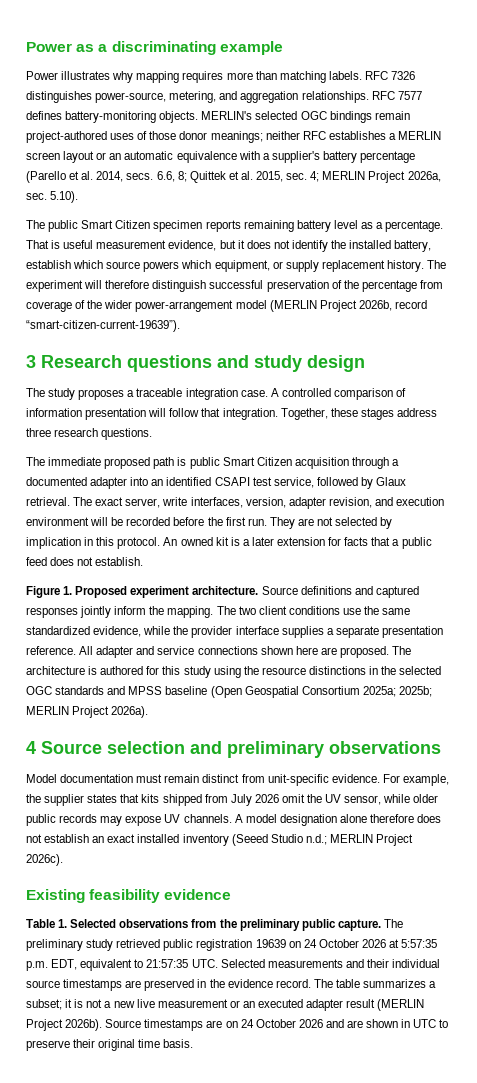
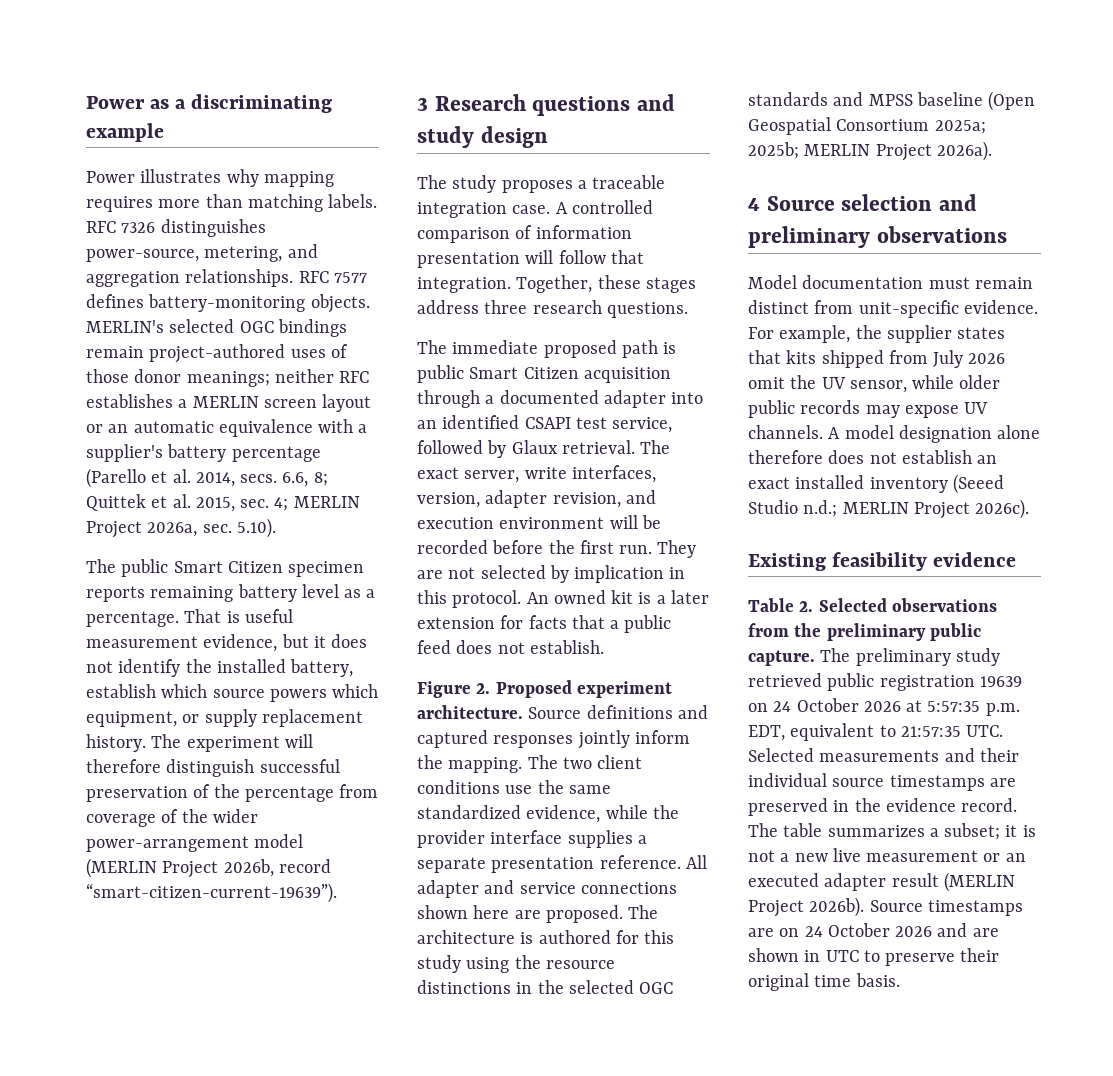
- Figure 1. Proposed experiment architecture.
+ Figure 2. Proposed experiment architecture.
- Table 1. Selected observations from the preliminary public capture.
+ Table 2. Selected observations from the preliminary public capture.

